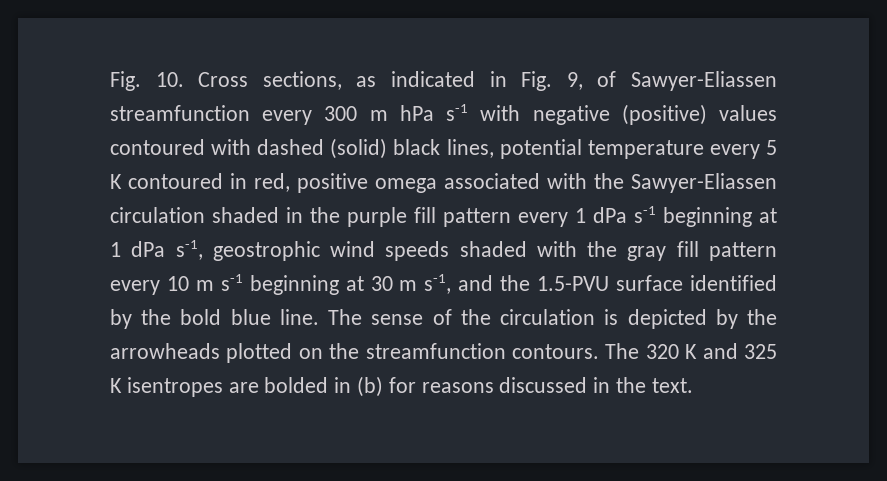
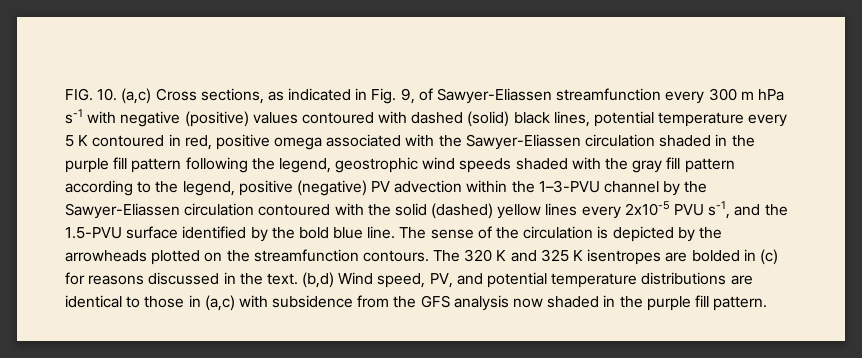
- Fig. 10. Cross sections, as indicated in Fig. 9, of Sawyer-Eliassen streamfunction every 300 m hPa s-1 with negative (positive) values contoured with dashed (solid) black lines, potential temperature every 5 K contoured in red, positive omega associated with the Sawyer-Eliassen circulation shaded in the purple fill pattern every 1 dPa s-1 beginning at 1 dPa s-1, geostrophic wind speeds shaded with the gray fill pattern every 10 m s-1 beginning at 30 m s-1, and the 1.5-PVU surface identified by the bold blue line.
+ FIG. 10. (a,c) Cross sections, as indicated in Fig. 9, of Sawyer-Eliassen streamfunction every 300 m hPa s-1 with negative (positive) values contoured with dashed (solid) black lines, potential temperature every 5 K contoured in red, positive omega associated with the Sawyer-Eliassen circulation shaded in the purple fill pattern following the legend, geostrophic wind speeds shaded with the gray fill pattern according to the legend, positive (negative) PV advection within the 1–3-PVU channel by the Sawyer-Eliassen circulation contoured with the solid (dashed) yellow lines every 2x10-5 PVU s-1, and the 1.5-PVU surface identified by the bold blue line.
- The 320 K and 325 K isentropes are bolded in (b) for reasons discussed in the text.
+ The 320 K and 325 K isentropes are bolded in (c) for reasons discussed in the text.
+ (b,d) Wind speed, PV, and potential temperature distributions are identical to those in (a,c) with subsidence from the GFS analysis now shaded in the purple fill pattern.

